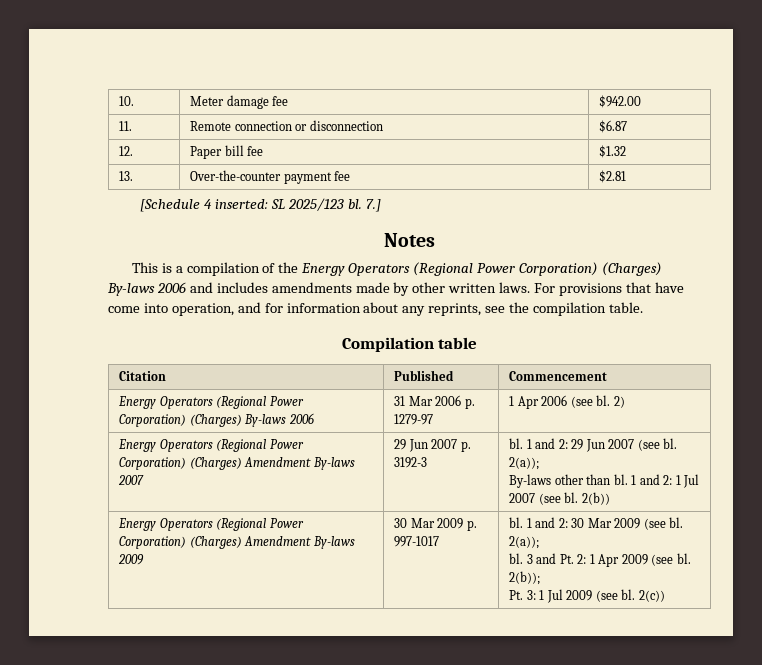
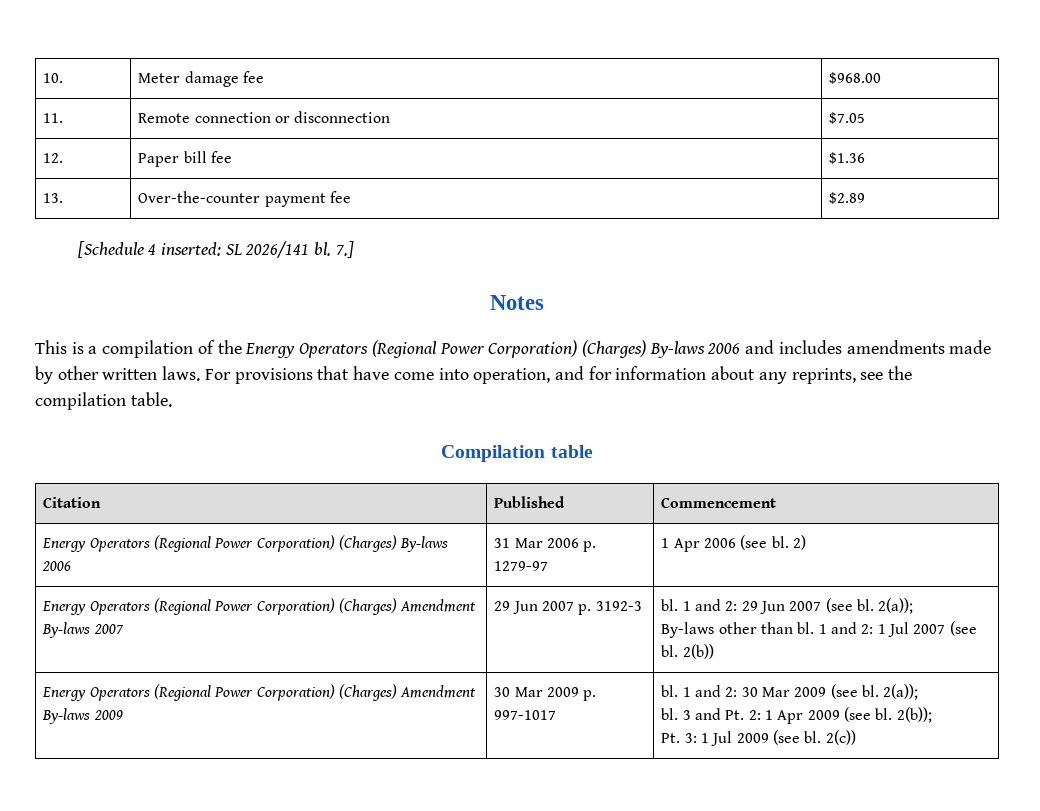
- 10. | Meter damage fee | $942.00
+ 10. | Meter damage fee | $968.00
- 11. | Remote connection or disconnection | $6.87
+ 11. | Remote connection or disconnection | $7.05
- 12. | Paper bill fee | $1.32
+ 12. | Paper bill fee | $1.36
- 13. | Over-the-counter payment fee | $2.81
+ 13. | Over-the-counter payment fee | $2.89
- [Schedule 4 inserted: SL 2025/123 bl.
+ [Schedule 4 inserted: SL 2026/141 bl.

